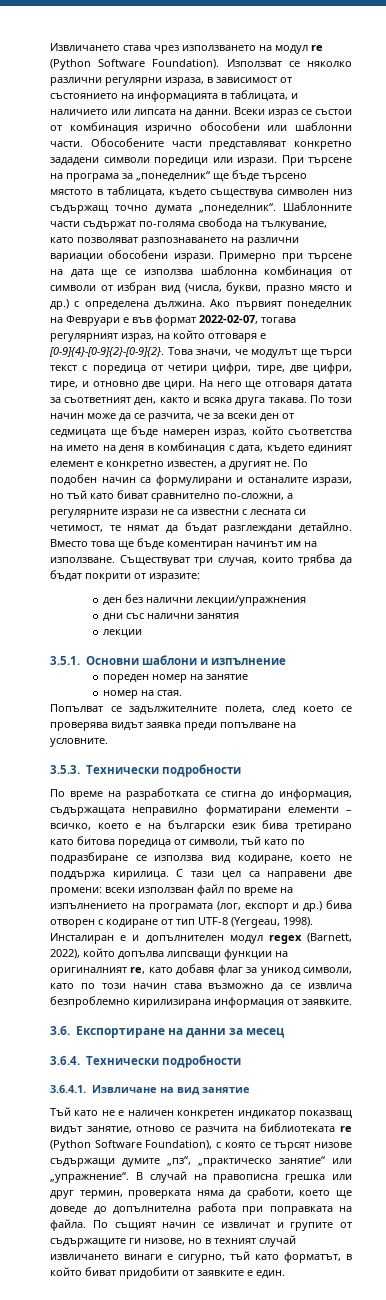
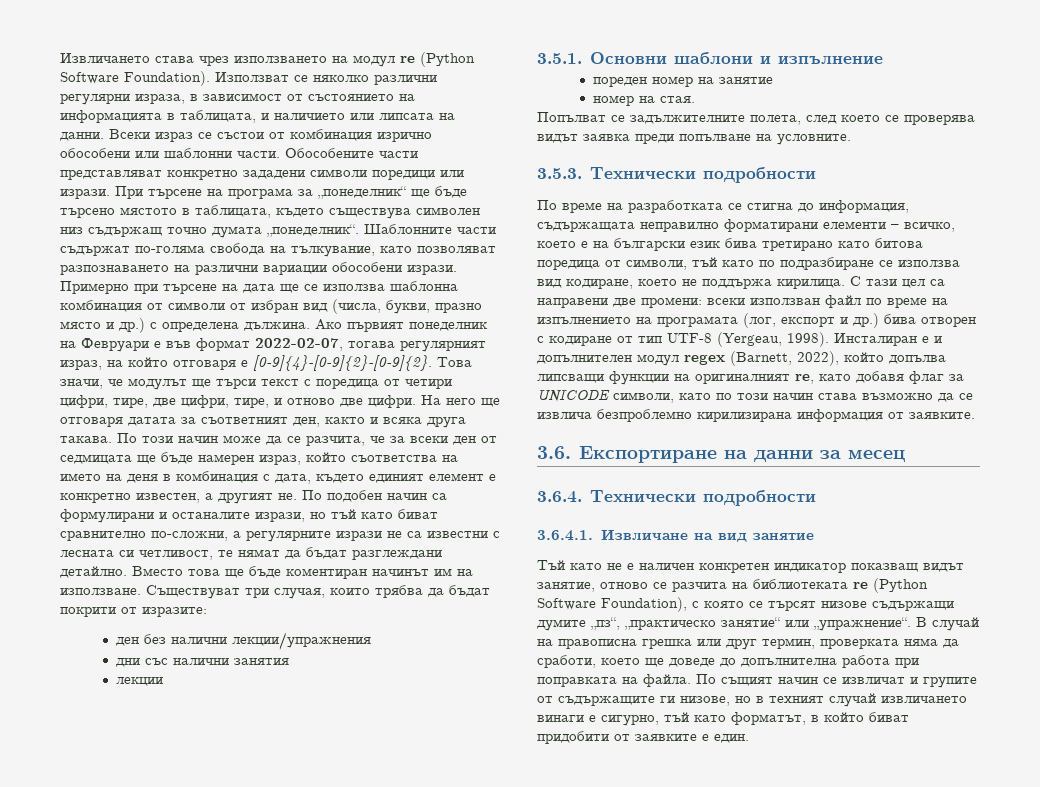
- Това значи, че модулът ще търси текст с поредица от четири цифри, тире, две цифри, тире, и отновно две цири.
+ Това значи, че модулът ще търси текст с поредица от четири цифри, тире, две цифри, тире, и отново две цифри.
- По подобен начин са формулирани и останалите изрази, но тъй като биват сравнително по-сложни, а регулярните изрази не са известни с лесната си четимост, те нямат да бъдат разглеждани детайлно.
+ По подобен начин са формулирани и останалите изрази, но тъй като биват сравнително по-сложни, а регулярните изрази не са известни с лесната си четливост, те нямат да бъдат разглеждани детайлно.
- Инсталиран е и допълнителен модул regex (Barnett, 2022), който допълва липсващи функции на оригиналният re, като добавя флаг за уникод символи, като по този начин става възможно да се извлича безпроблемно кирилизирана информация от заявките.
+ Инсталиран е и допълнителен модул regex (Barnett, 2022), който допълва липсващи функции на оригиналният re, като добавя флаг за UNICODE символи, като по този начин става възможно да се извлича безпроблемно кирилизирана информация от заявките.

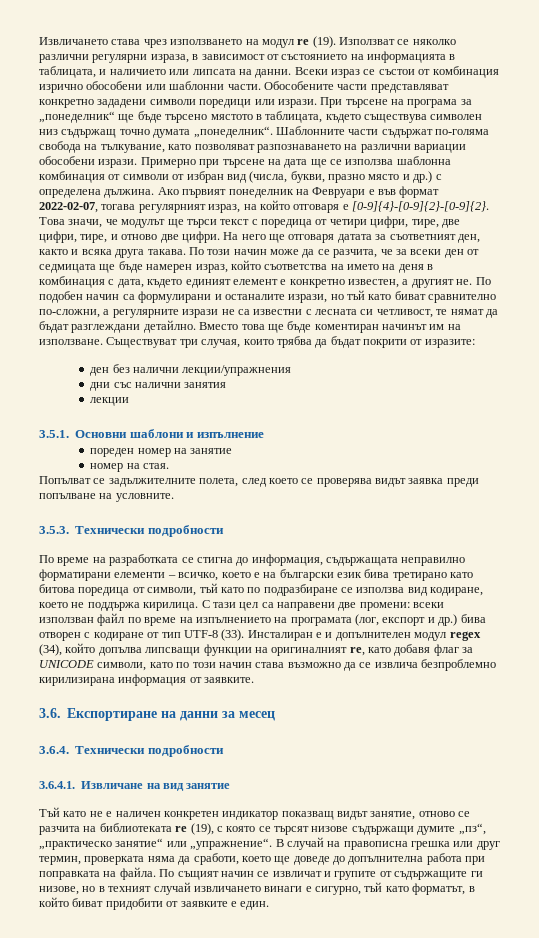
- Извличането става чрез използването на модул re (Python Software Foundation).
+ Извличането става чрез използването на модул re (19).
- С тази цел са направени две промени: всеки използван файл по време на изпълнението на програмата (лог, експорт и др.) бива отворен с кодиране от тип UTF-8 (Yergeau, 1998).
+ С тази цел са направени две промени: всеки използван файл по време на изпълнението на програмата (лог, експорт и др.) бива отворен с кодиране от тип UTF-8 (33).
- Инсталиран е и допълнителен модул regex (Barnett, 2022), който допълва липсващи функции на оригиналният re, като добавя флаг за UNICODE символи, като по този начин става възможно да се извлича безпроблемно кирилизирана информация от заявките.
+ Инсталиран е и допълнителен модул regex (34), който допълва липсващи функции на оригиналният re, като добавя флаг за UNICODE символи, като по този начин става възможно да се извлича безпроблемно кирилизирана информация от заявките.
- Тъй като не е наличен конкретен индикатор показващ видът занятие, отново се разчита на библиотеката re (Python Software Foundation), с която се търсят низове съдържащи думите „пз“, „практическо занятие“ или „упражнение“.
+ Тъй като не е наличен конкретен индикатор показващ видът занятие, отново се разчита на библиотеката re (19), с която се търсят низове съдържащи думите „пз“, „практическо занятие“ или „упражнение“.

